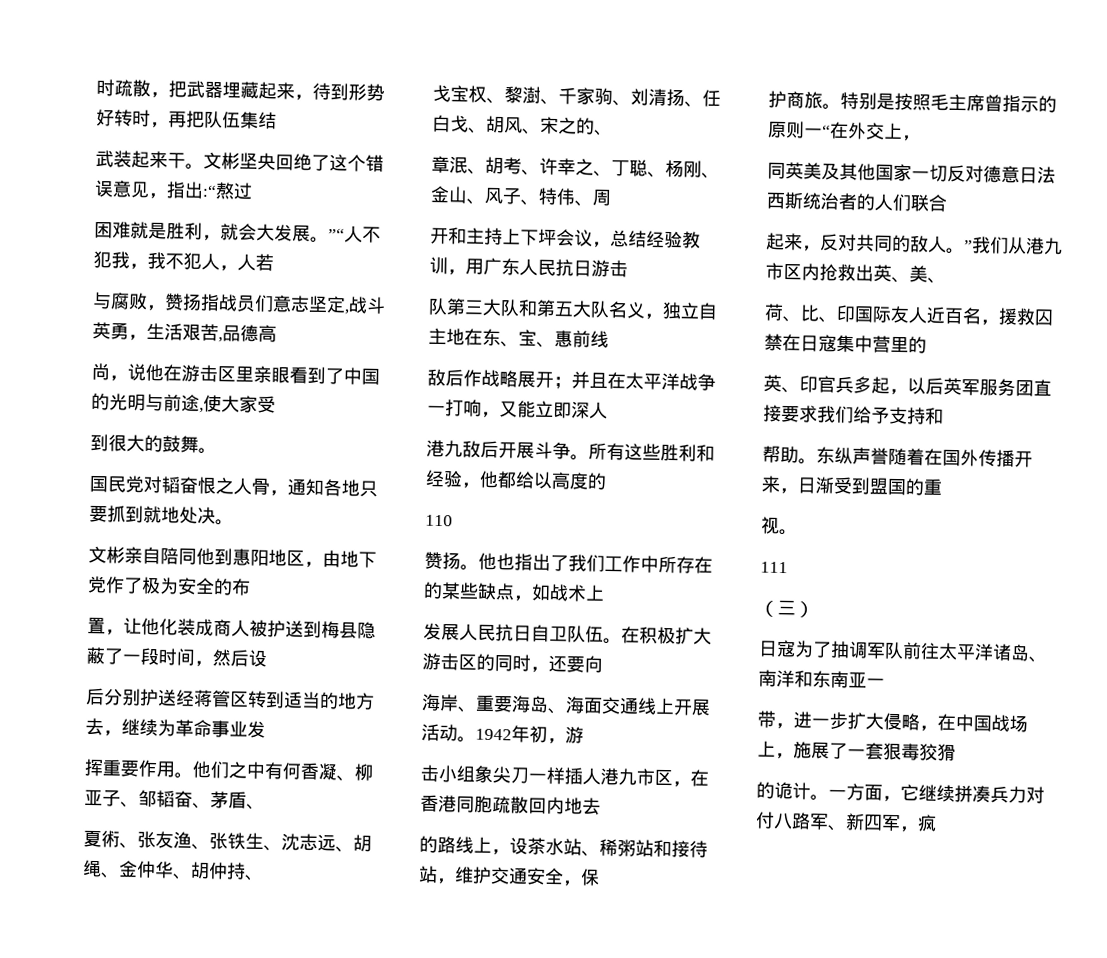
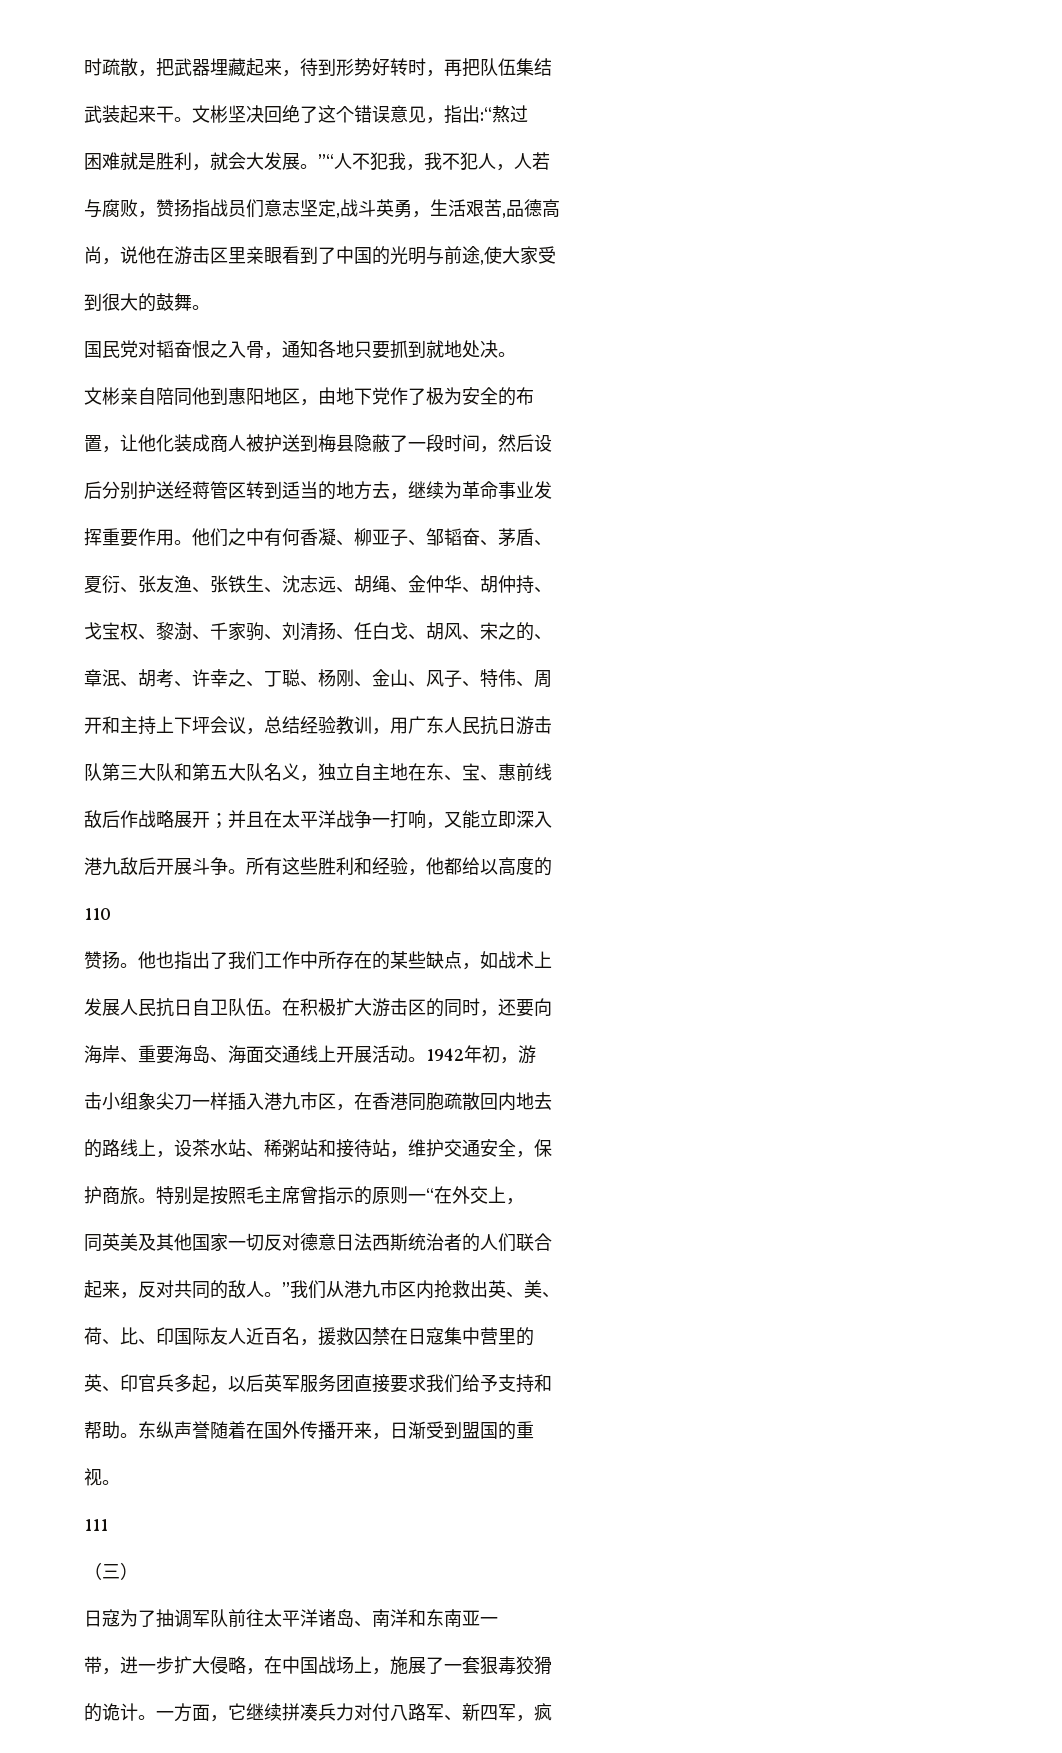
- 文彬坚央回绝了这个错误意见，指出:“熬过
+ 文彬坚决回绝了这个错误意见，指出:“熬过
- 国民党对韬奋恨之人骨，通知各地只要抓到就地处决。
+ 国民党对韬奋恨之入骨，通知各地只要抓到就地处决。
- 夏術、张友渔、张铁生、沈志远、胡绳、金仲华、胡仲持、
+ 夏衍、张友渔、张铁生、沈志远、胡绳、金仲华、胡仲持、
- 敌后作战略展开；并且在太平洋战争一打响，又能立即深人
+ 敌后作战略展开；并且在太平洋战争一打响，又能立即深入
- 击小组象尖刀一样插人港九市区，在香港同胞疏散回内地去
+ 击小组象尖刀一样插入港九市区，在香港同胞疏散回内地去

